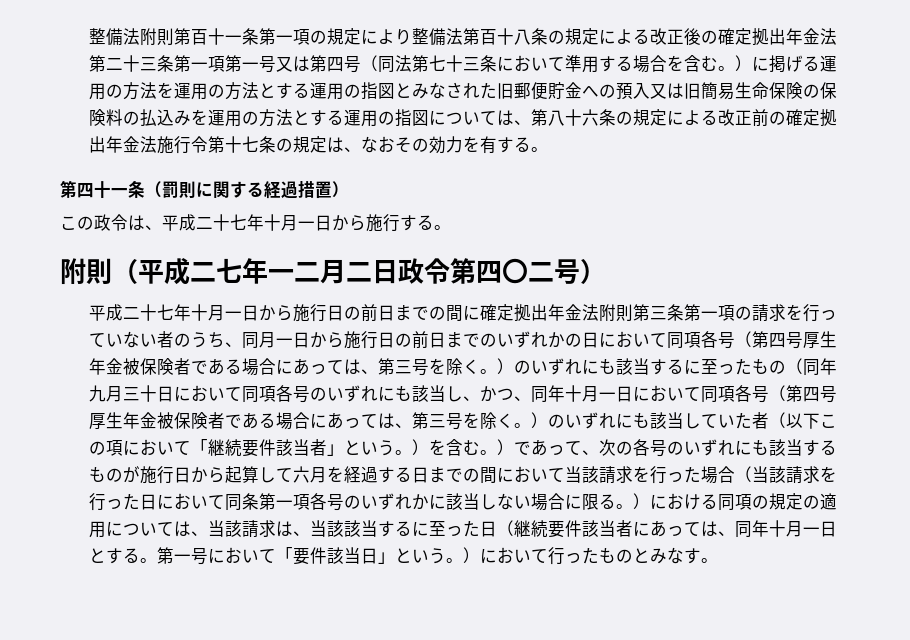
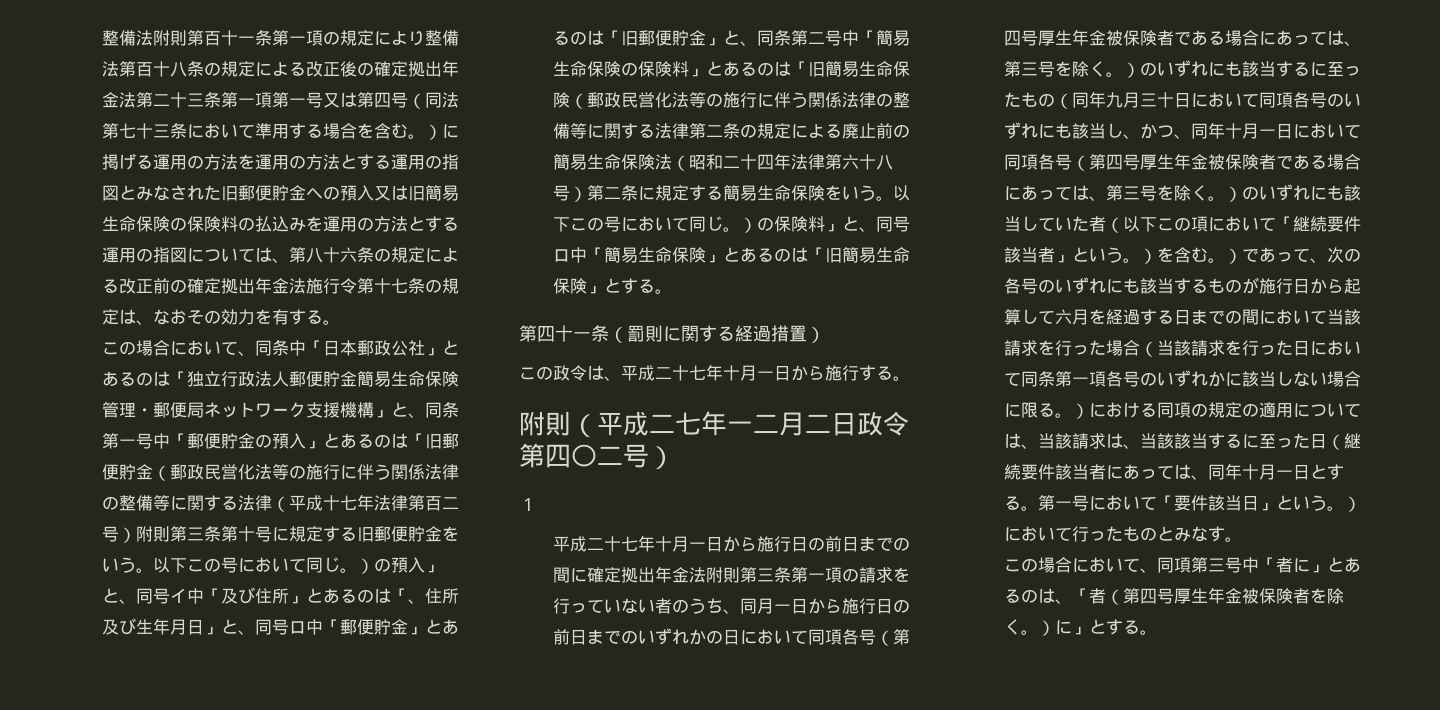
+ この場合において、同条中「日本郵政公社」とあるのは「独立行政法人郵便貯金簡易生命保険管理・郵便局ネットワーク支援機構」と、同条第一号中「郵便貯金の預入」とあるのは「旧郵便貯金（郵政民営化法等の施行に伴う関係法律の整備等に関する法律（平成十七年法律第百二号）附則第三条第十号に規定する旧郵便貯金をいう。以下この号において同じ。）の預入」と、同号イ中「及び住所」とあるのは「、住所及び生年月日」と、同号ロ中「郵便貯金」とあるのは「旧郵便貯金」と、同条第二号中「簡易生命保険の保険料」とあるのは「旧簡易生命保険（郵政民営化法等の施行に伴う関係法律の整備等に関する法律第二条の規定による廃止前の簡易生命保険法（昭和二十四年法律第六十八号）第二条に規定する簡易生命保険をいう。以下この号において同じ。）の保険料」と、同号ロ中「簡易生命保険」とあるのは「旧簡易生命保険」とする。
+ １
+ この場合において、同項第三号中「者に」とあるのは、「者（第四号厚生年金被保険者を除く。）に」とする。

